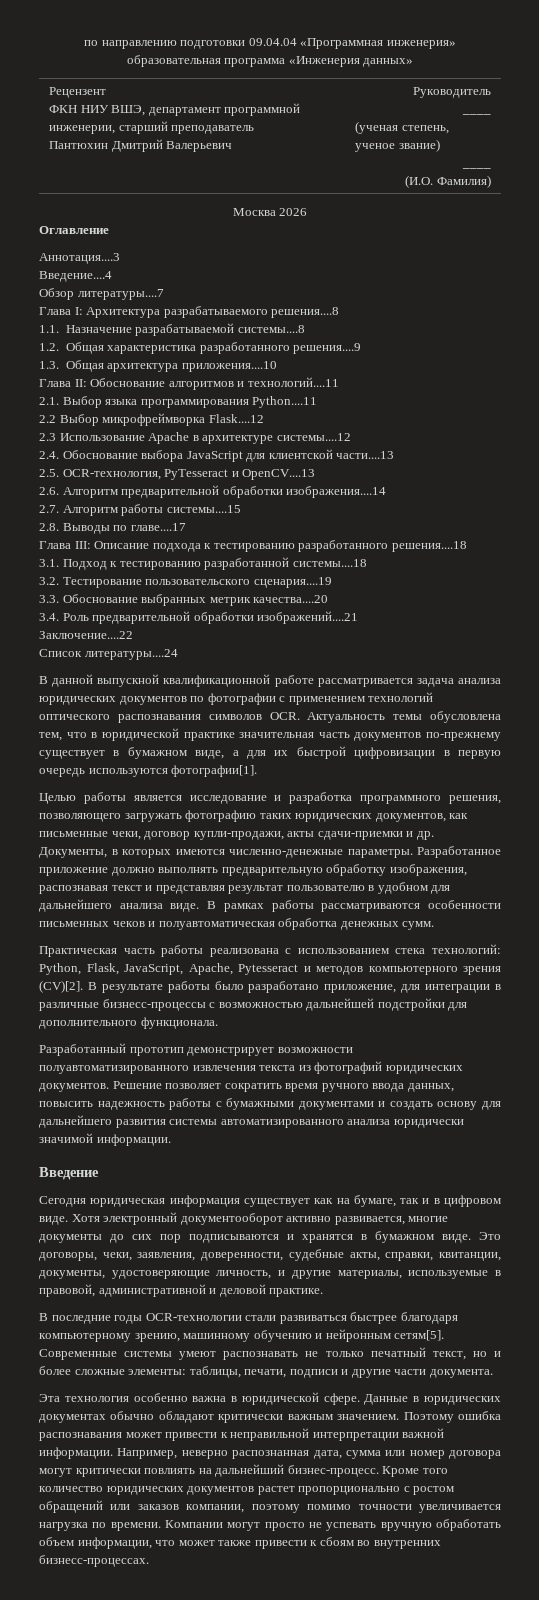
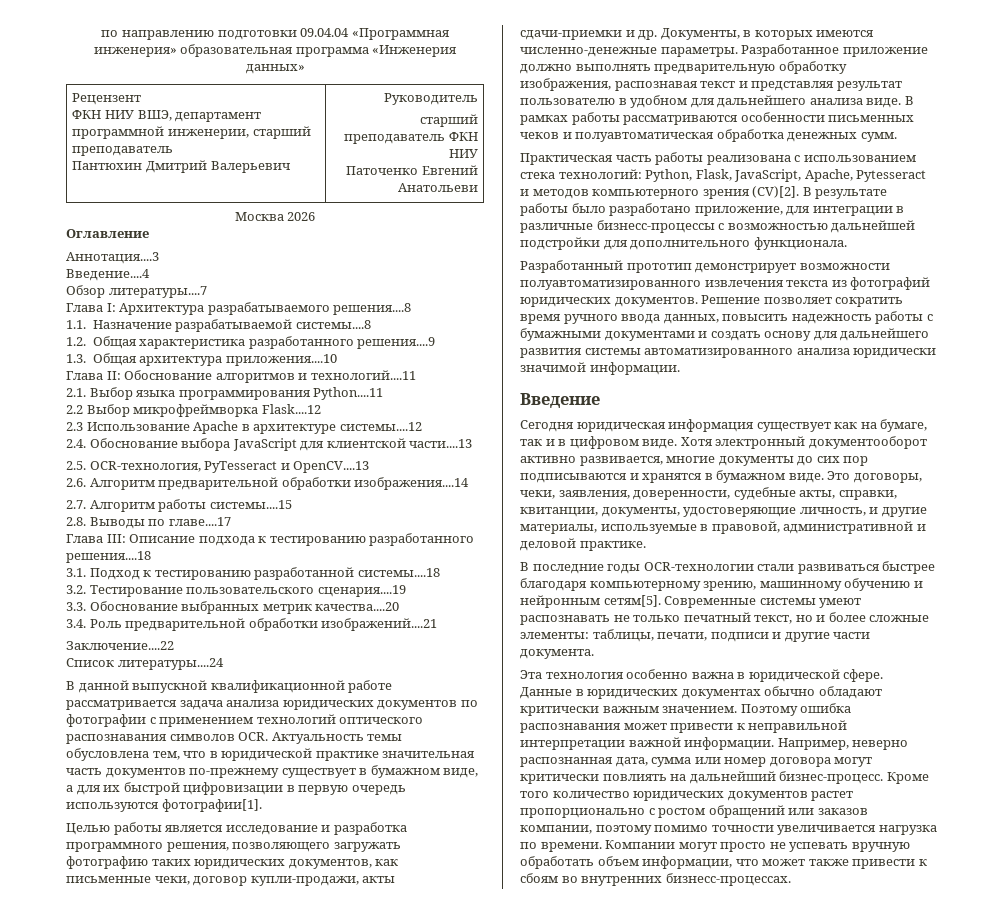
  Рецензент
  ФКН НИУ ВШЭ, департамент программной инженерии, старший преподаватель
  Пантюхин Дмитрий Валерьевич | Руководитель
- ____
- (ученая степень, ученое звание)
- ____
- (И.О. Фамилия)
+ старший преподаватель ФКН НИУ
+ Паточенко Евгений Анатольеви

